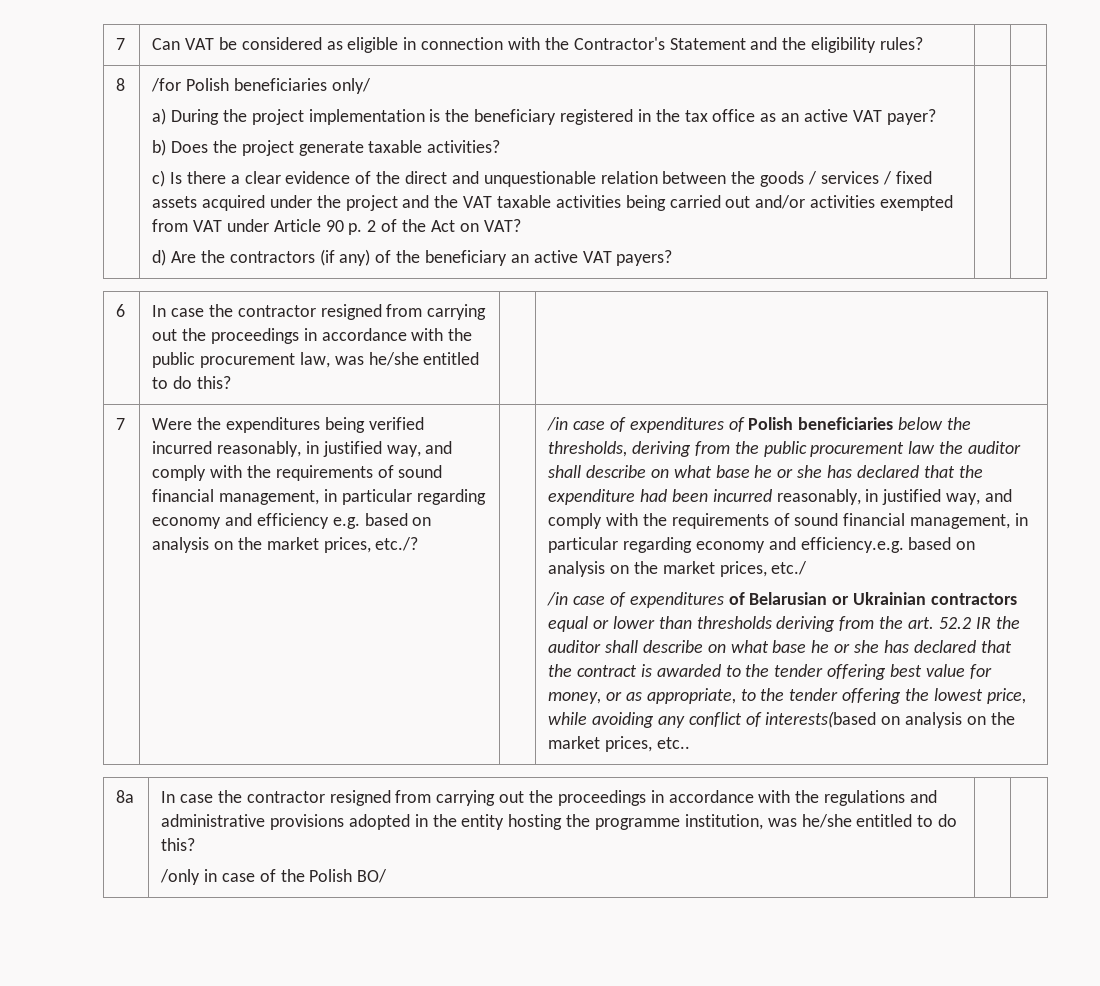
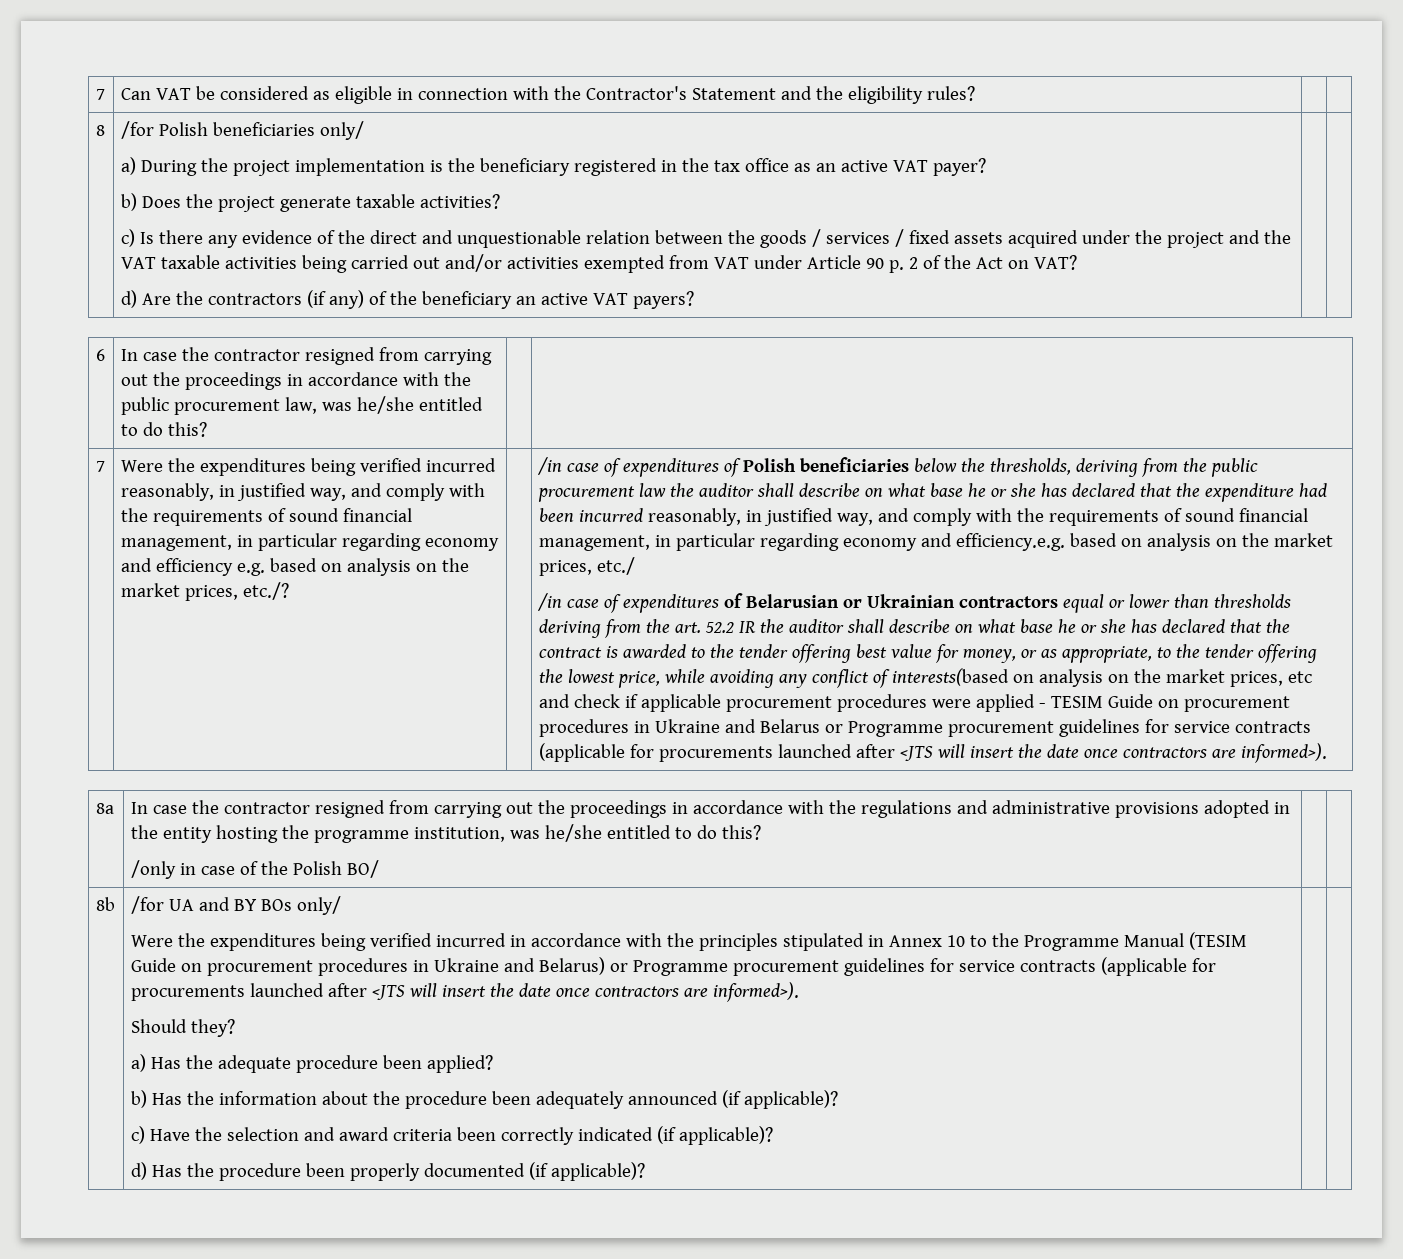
- c) Is there a clear evidence of the direct and unquestionable relation between the goods / services / fixed assets acquired under the project and the VAT taxable activities being carried out and/or activities exempted from VAT under Article 90 p. 2 of the Act on VAT?
+ c) Is there any evidence of the direct and unquestionable relation between the goods / services / fixed assets acquired under the project and the VAT taxable activities being carried out and/or activities exempted from VAT under Article 90 p. 2 of the Act on VAT?
- /in case of expenditures of Belarusian or Ukrainian contractors equal or lower than thresholds deriving from the art. 52.2 IR the auditor shall describe on what base he or she has declared that the contract is awarded to the tender offering best value for money, or as appropriate, to the tender offering the lowest price, while avoiding any conflict of interests(based on analysis on the market prices, etc..
+ /in case of expenditures of Belarusian or Ukrainian contractors equal or lower than thresholds deriving from the art. 52.2 IR the auditor shall describe on what base he or she has declared that the contract is awarded to the tender offering best value for money, or as appropriate, to the tender offering the lowest price, while avoiding any conflict of interests(based on analysis on the market prices, etc and check if applicable procurement procedures were applied - TESIM Guide on procurement procedures in Ukraine and Belarus or Programme procurement guidelines for service contracts (applicable for procurements launched after <JTS will insert the date once contractors are informed>).
+ 8b | /for UA and BY BOs only/
+ Were the expenditures being verified incurred in accordance with the principles stipulated in Annex 10 to the Programme Manual (TESIM Guide on procurement procedures in Ukraine and Belarus) or Programme procurement guidelines for service contracts (applicable for procurements launched after <JTS will insert the date once contractors are informed>).
+ Should they?
+ a) Has the adequate procedure been applied?
+ b) Has the information about the procedure been adequately announced (if applicable)?
+ c) Have the selection and award criteria been correctly indicated (if applicable)?
+ d) Has the procedure been properly documented (if applicable)?

